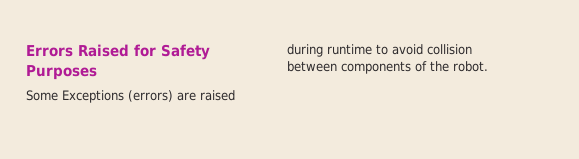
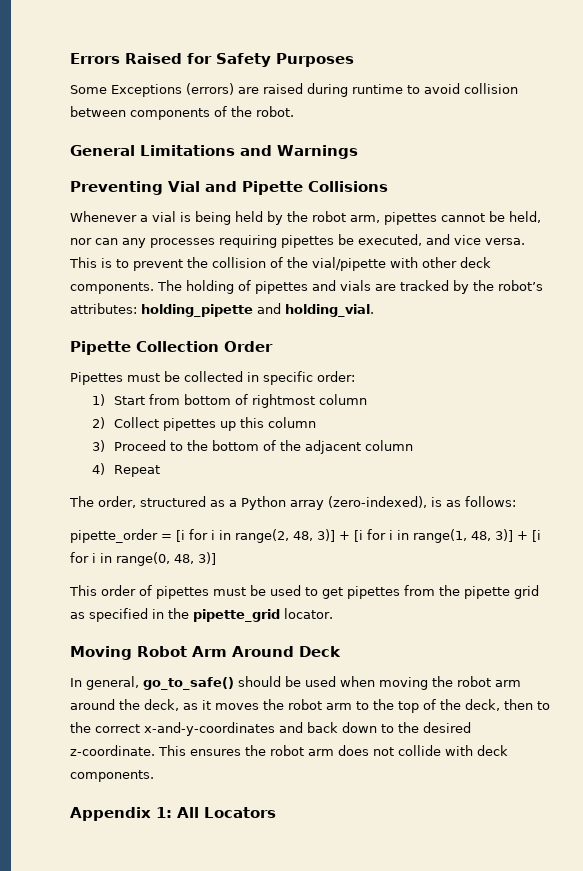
+ General Limitations and Warnings
+ Preventing Vial and Pipette Collisions
+ Whenever a vial is being held by the robot arm, pipettes cannot be held, nor can any processes requiring pipettes be executed, and vice versa. This is to prevent the collision of the vial/pipette with other deck components. The holding of pipettes and vials are tracked by the robot’s attributes: holding_pipette and holding_vial.
+ Pipette Collection Order
+ Pipettes must be collected in specific order:
+ 1) Start from bottom of rightmost column
+ 2) Collect pipettes up this column
+ 3) Proceed to the bottom of the adjacent column
+ 4) Repeat
+ The order, structured as a Python array (zero-indexed), is as follows:
+ pipette_order = [i for i in range(2, 48, 3)] + [i for i in range(1, 48, 3)] + [i for i in range(0, 48, 3)]
+ This order of pipettes must be used to get pipettes from the pipette grid as specified in the pipette_grid locator.
+ Moving Robot Arm Around Deck
+ In general, go_to_safe() should be used when moving the robot arm around the deck, as it moves the robot arm to the top of the deck, then to the correct x-and-y-coordinates and back down to the desired z-coordinate. This ensures the robot arm does not collide with deck components.
+ Appendix 1: All Locators

